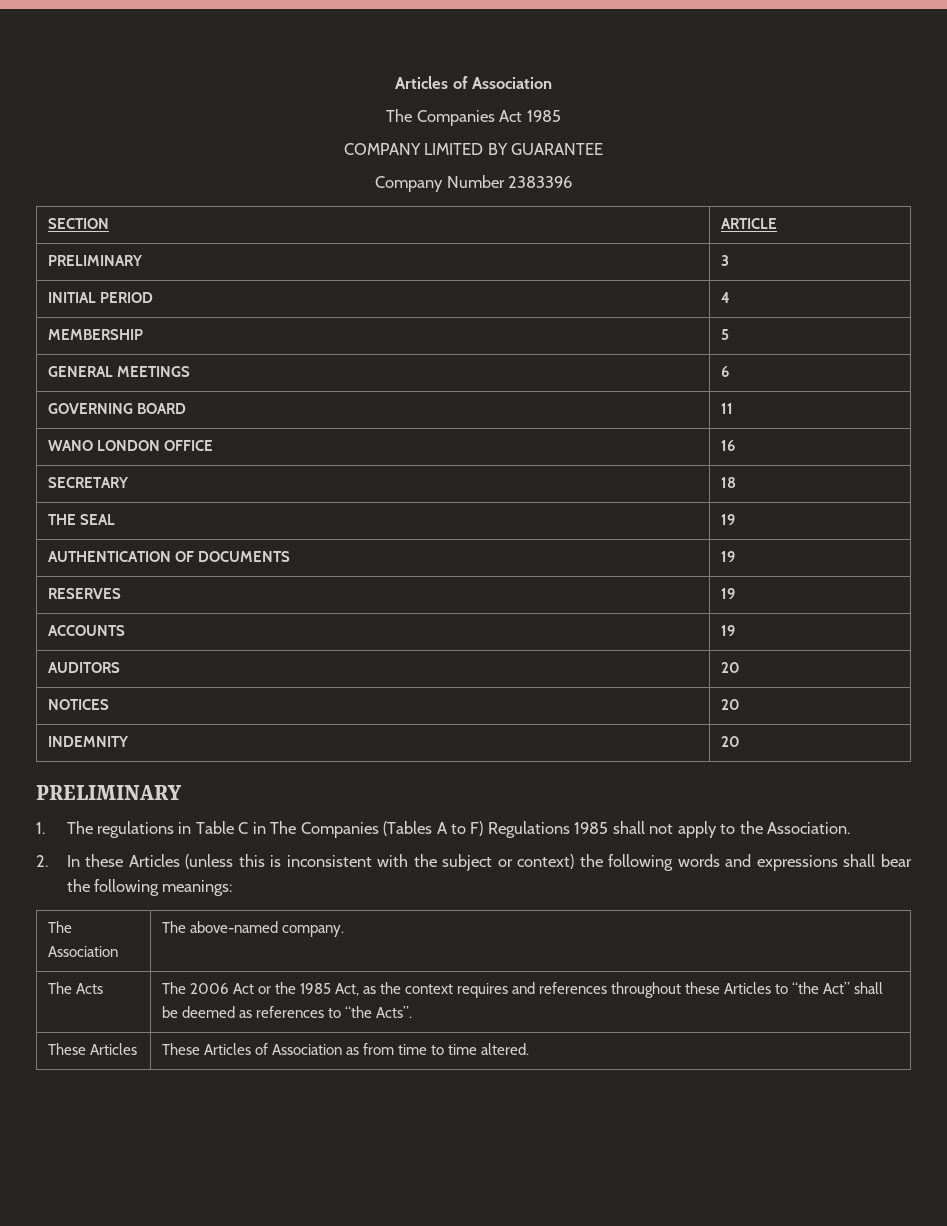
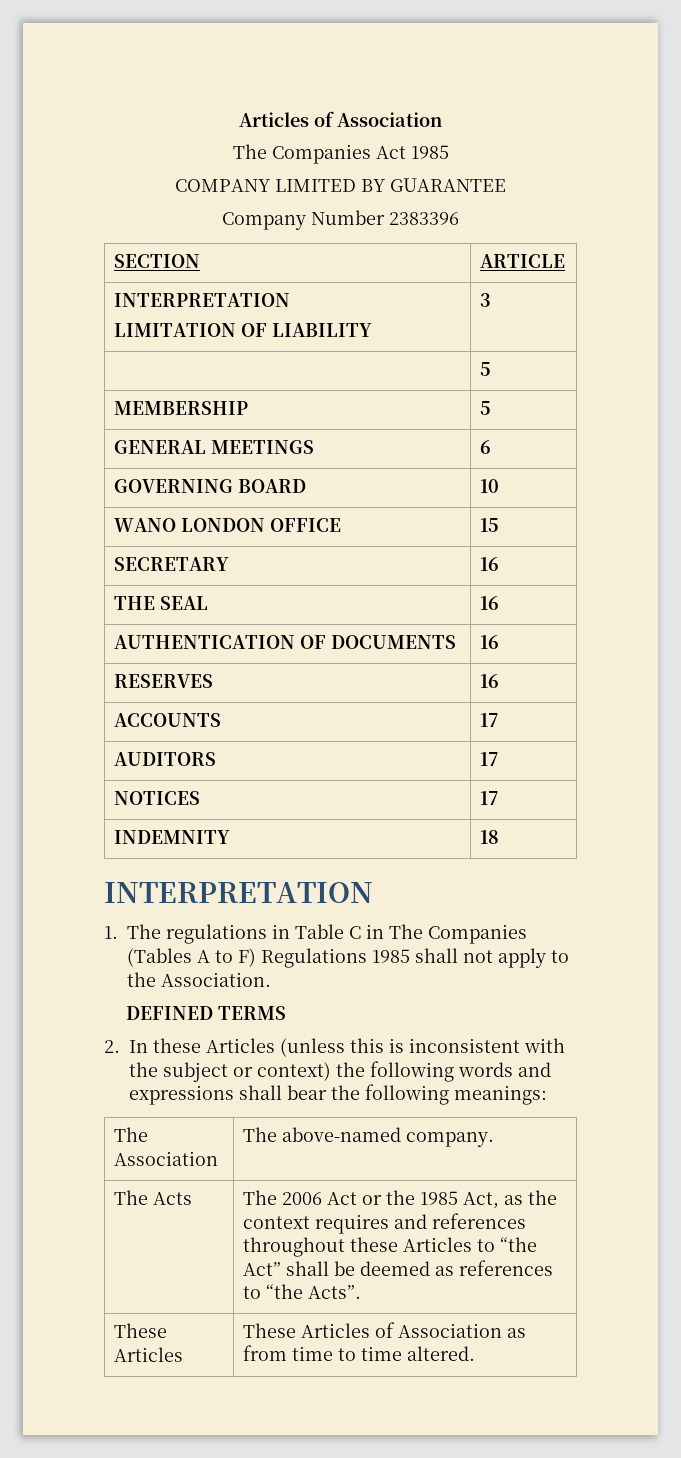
  SECTION | ARTICLE
- PRELIMINARY | 3
- INITIAL PERIOD | 4
+ INTERPRETATION
+ LIMITATION OF LIABILITY | 3
+ | 5
- GOVERNING BOARD | 11
+ GOVERNING BOARD | 10
- WANO LONDON OFFICE | 16
+ WANO LONDON OFFICE | 15
- SECRETARY | 18
+ SECRETARY | 16
- THE SEAL | 19
+ THE SEAL | 16
- AUTHENTICATION OF DOCUMENTS | 19
+ AUTHENTICATION OF DOCUMENTS | 16
- RESERVES | 19
+ RESERVES | 16
- ACCOUNTS | 19
+ ACCOUNTS | 17
- AUDITORS | 20
+ AUDITORS | 17
- NOTICES | 20
+ NOTICES | 17
- INDEMNITY | 20
- PRELIMINARY
+ INDEMNITY | 18
+ INTERPRETATION
+ DEFINED TERMS

